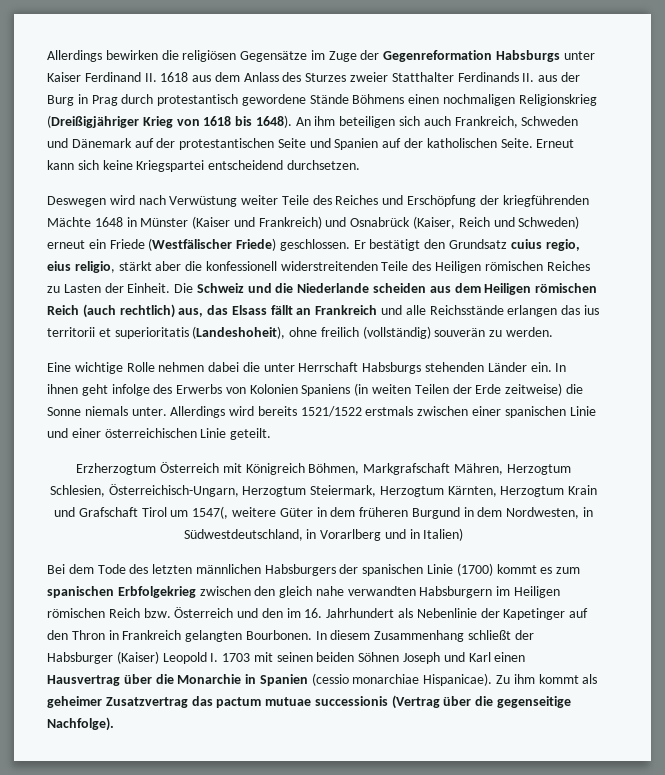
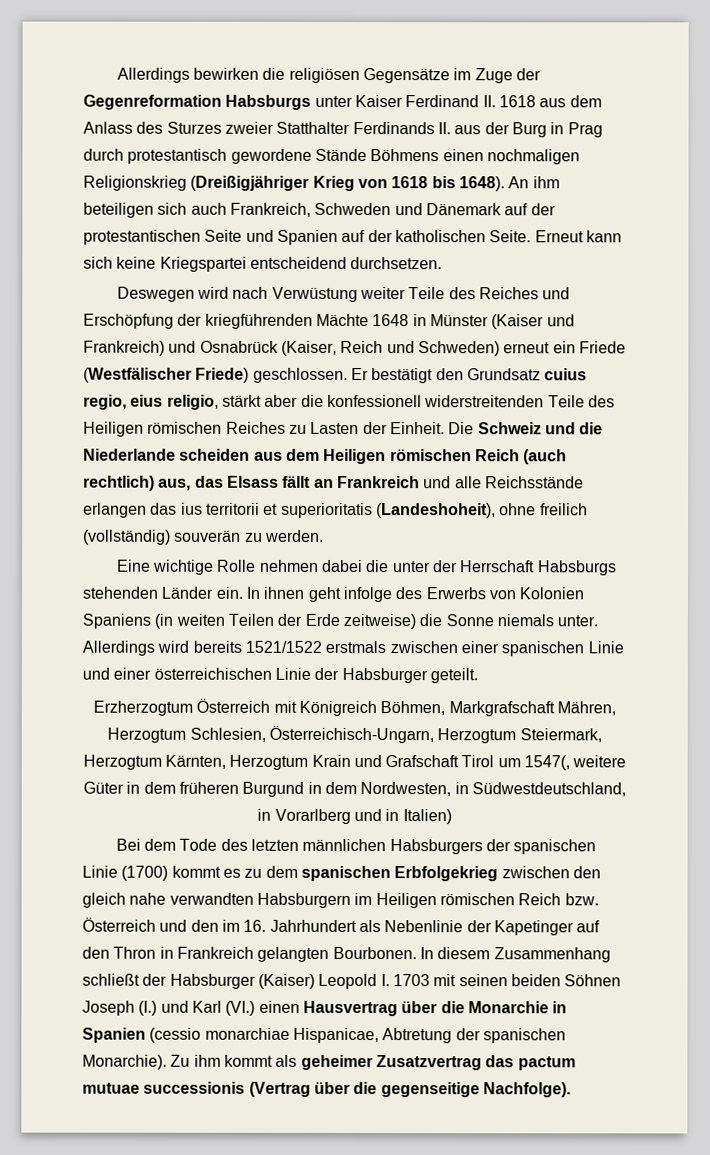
- Eine wichtige Rolle nehmen dabei die unter Herrschaft Habsburgs stehenden Länder ein.
+ Eine wichtige Rolle nehmen dabei die unter der Herrschaft Habsburgs stehenden Länder ein.
- Allerdings wird bereits 1521/1522 erstmals zwischen einer spanischen Linie und einer österreichischen Linie geteilt.
+ Allerdings wird bereits 1521/1522 erstmals zwischen einer spanischen Linie und einer österreichischen Linie der Habsburger geteilt.
- Bei dem Tode des letzten männlichen Habsburgers der spanischen Linie (1700) kommt es zum spanischen Erbfolgekrieg zwischen den gleich nahe verwandten Habsburgern im Heiligen römischen Reich bzw. Österreich und den im 16. Jahrhundert als Nebenlinie der Kapetinger auf den Thron in Frankreich gelangten Bourbonen.
+ Bei dem Tode des letzten männlichen Habsburgers der spanischen Linie (1700) kommt es zu dem spanischen Erbfolgekrieg zwischen den gleich nahe verwandten Habsburgern im Heiligen römischen Reich bzw. Österreich und den im 16. Jahrhundert als Nebenlinie der Kapetinger auf den Thron in Frankreich gelangten Bourbonen.
- In diesem Zusammenhang schließt der Habsburger (Kaiser) Leopold I. 1703 mit seinen beiden Söhnen Joseph und Karl einen Hausvertrag über die Monarchie in Spanien (cessio monarchiae Hispanicae).
+ In diesem Zusammenhang schließt der Habsburger (Kaiser) Leopold I. 1703 mit seinen beiden Söhnen Joseph (I.) und Karl (VI.) einen Hausvertrag über die Monarchie in Spanien (cessio monarchiae Hispanicae, Abtretung der spanischen Monarchie).

